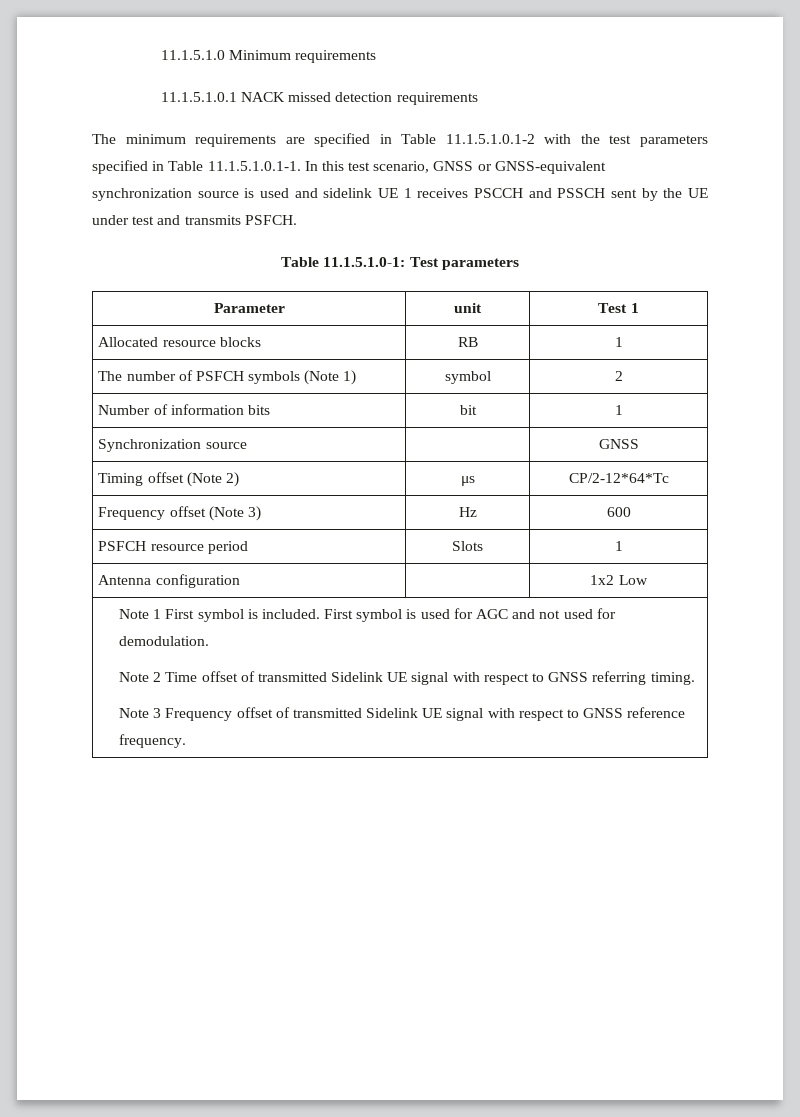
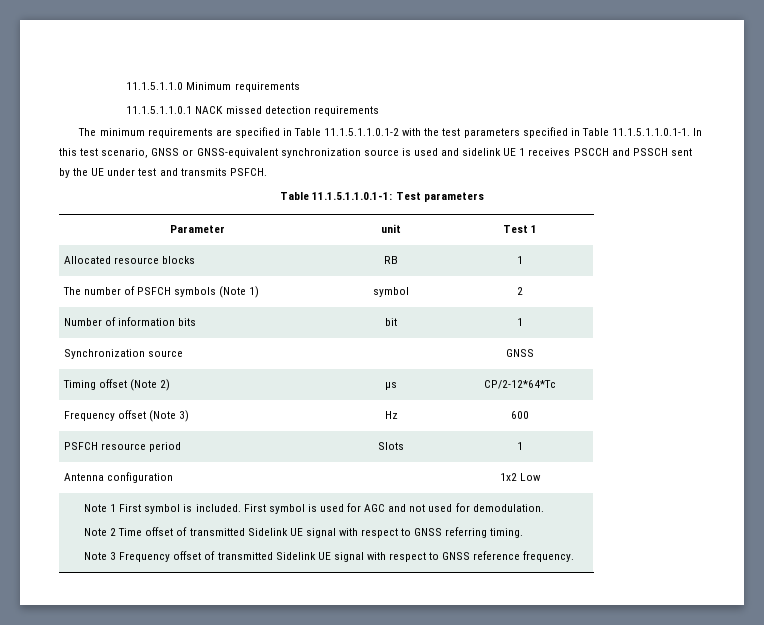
- 11.1.5.1.0 Minimum requirements
+ 11.1.5.1.1.0 Minimum requirements
- 11.1.5.1.0.1 NACK missed detection requirements
+ 11.1.5.1.1.0.1 NACK missed detection requirements
- The minimum requirements are specified in Table 11.1.5.1.0.1-2 with the test parameters specified in Table 11.1.5.1.0.1-1. In this test scenario, GNSS or GNSS-equivalent synchronization source is used and sidelink UE 1 receives PSCCH and PSSCH sent by the UE under test and transmits PSFCH.
+ The minimum requirements are specified in Table 11.1.5.1.1.0.1-2 with the test parameters specified in Table 11.1.5.1.1.0.1-1. In this test scenario, GNSS or GNSS-equivalent synchronization source is used and sidelink UE 1 receives PSCCH and PSSCH sent by the UE under test and transmits PSFCH.
- Table 11.1.5.1.0-1: Test parameters
+ Table 11.1.5.1.1.0.1-1: Test parameters

